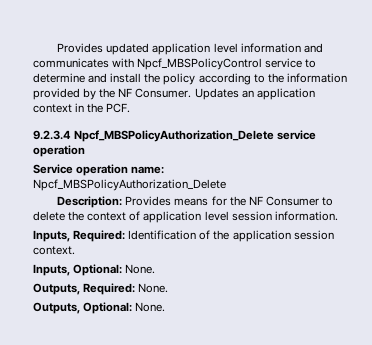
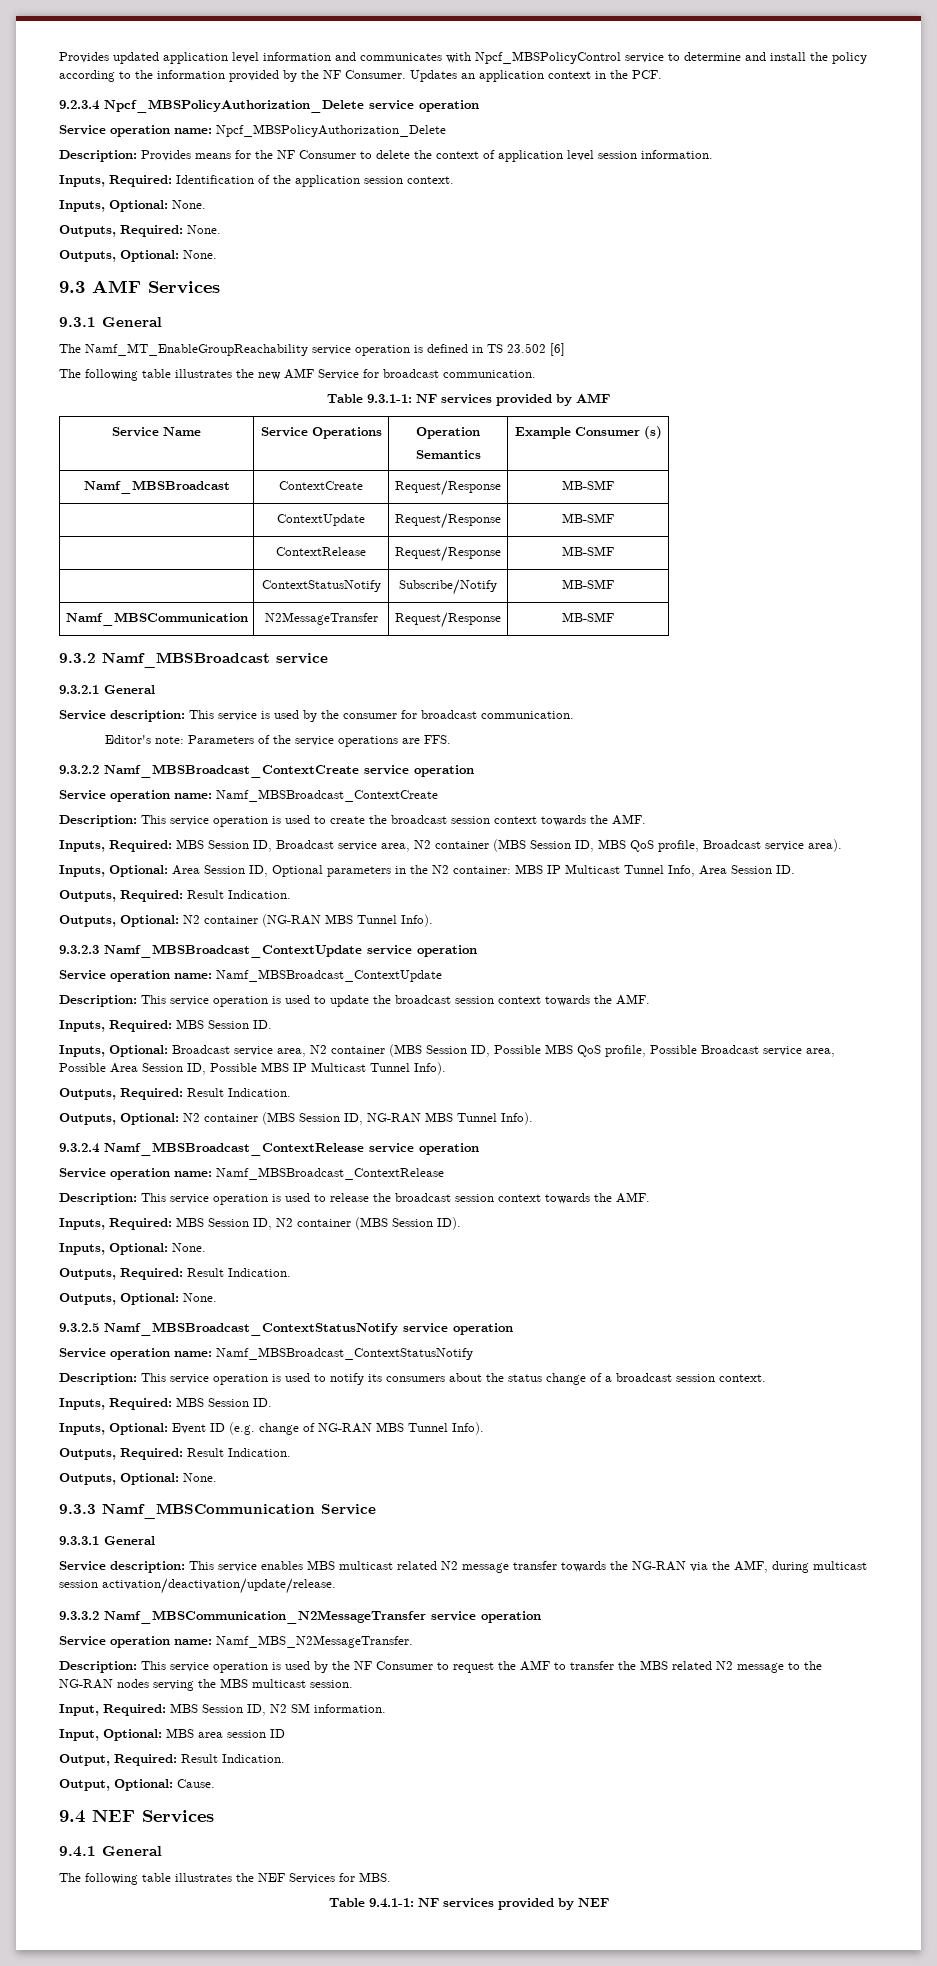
+ 9.3 AMF Services
+ 9.3.1 General
+ The Namf_MT_EnableGroupReachability service operation is defined in TS 23.502 [6]
+ The following table illustrates the new AMF Service for broadcast communication.
+ Table 9.3.1-1: NF services provided by AMF
+ Service Name | Service Operations | Operation
+ Semantics | Example Consumer (s)
+ Namf_MBSBroadcast | ContextCreate | Request/Response | MB-SMF
+ | ContextUpdate | Request/Response | MB-SMF
+ | ContextRelease | Request/Response | MB-SMF
+ | ContextStatusNotify | Subscribe/Notify | MB-SMF
+ Namf_MBSCommunication | N2MessageTransfer | Request/Response | MB-SMF
+ 9.3.2 Namf_MBSBroadcast service
+ 9.3.2.1 General
+ Service description: This service is used by the consumer for broadcast communication.
+ Editor's note: Parameters of the service operations are FFS.
+ 9.3.2.2 Namf_MBSBroadcast_ContextCreate service operation
+ Service operation name: Namf_MBSBroadcast_ContextCreate
+ Description: This service operation is used to create the broadcast session context towards the AMF.
+ Inputs, Required: MBS Session ID, Broadcast service area, N2 container (MBS Session ID, MBS QoS profile, Broadcast service area).
+ Inputs, Optional: Area Session ID, Optional parameters in the N2 container: MBS IP Multicast Tunnel Info, Area Session ID.
+ Outputs, Required: Result Indication.
+ Outputs, Optional: N2 container (NG-RAN MBS Tunnel Info).
+ 9.3.2.3 Namf_MBSBroadcast_ContextUpdate service operation
+ Service operation name: Namf_MBSBroadcast_ContextUpdate
+ Description: This service operation is used to update the broadcast session context towards the AMF.
+ Inputs, Required: MBS Session ID.
+ Inputs, Optional: Broadcast service area, N2 container (MBS Session ID, Possible MBS QoS profile, Possible Broadcast service area, Possible Area Session ID, Possible MBS IP Multicast Tunnel Info).
+ Outputs, Required: Result Indication.
+ Outputs, Optional: N2 container (MBS Session ID, NG-RAN MBS Tunnel Info).
+ 9.3.2.4 Namf_MBSBroadcast_ContextRelease service operation
+ Service operation name: Namf_MBSBroadcast_ContextRelease
+ Description: This service operation is used to release the broadcast session context towards the AMF.
+ Inputs, Required: MBS Session ID, N2 container (MBS Session ID).
+ Inputs, Optional: None.
+ Outputs, Required: Result Indication.
+ Outputs, Optional: None.
+ 9.3.2.5 Namf_MBSBroadcast_ContextStatusNotify service operation
+ Service operation name: Namf_MBSBroadcast_ContextStatusNotify
+ Description: This service operation is used to notify its consumers about the status change of a broadcast session context.
+ Inputs, Required: MBS Session ID.
+ Inputs, Optional: Event ID (e.g. change of NG-RAN MBS Tunnel Info).
+ Outputs, Required: Result Indication.
+ Outputs, Optional: None.
+ 9.3.3 Namf_MBSCommunication Service
+ 9.3.3.1 General
+ Service description: This service enables MBS multicast related N2 message transfer towards the NG-RAN via the AMF, during multicast session activation/deactivation/update/release.
+ 9.3.3.2 Namf_MBSCommunication_N2MessageTransfer service operation
+ Service operation name: Namf_MBS_N2MessageTransfer.
+ Description: This service operation is used by the NF Consumer to request the AMF to transfer the MBS related N2 message to the NG-RAN nodes serving the MBS multicast session.
+ Input, Required: MBS Session ID, N2 SM information.
+ Input, Optional: MBS area session ID
+ Output, Required: Result Indication.
+ Output, Optional: Cause.
+ 9.4 NEF Services
+ 9.4.1 General
+ The following table illustrates the NEF Services for MBS.
+ Table 9.4.1-1: NF services provided by NEF

